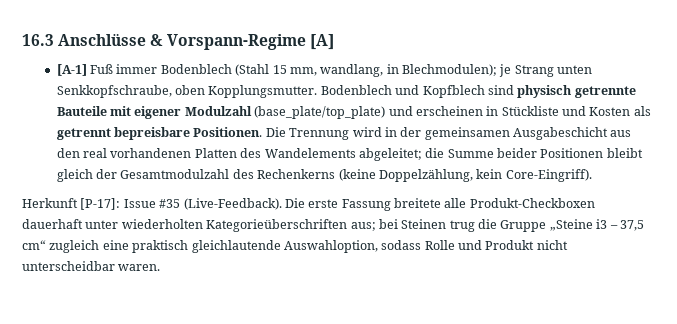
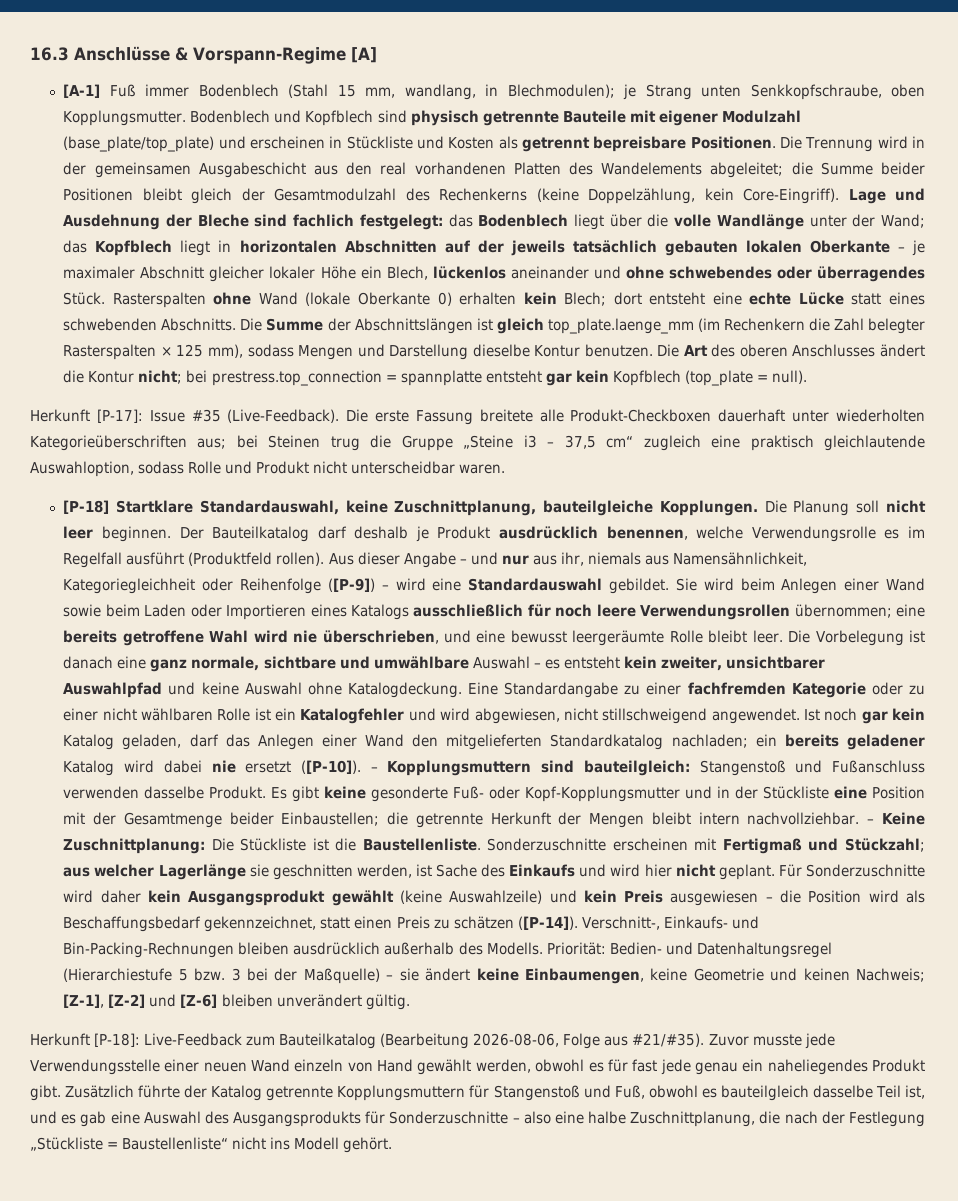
+ Lage und Ausdehnung der Bleche sind fachlich festgelegt: das Bodenblech liegt über die volle Wandlänge unter der Wand; das Kopfblech liegt in horizontalen Abschnitten auf der jeweils tatsächlich gebauten lokalen Oberkante – je maximaler Abschnitt gleicher lokaler Höhe ein Blech, lückenlos aneinander und ohne schwebendes oder überragendes Stück. Rasterspalten ohne Wand (lokale Oberkante 0) erhalten kein Blech; dort entsteht eine echte Lücke statt eines schwebenden Abschnitts. Die Summe der Abschnittslängen ist gleich top_plate.laenge_mm (im Rechenkern die Zahl belegter Rasterspalten × 125 mm), sodass Mengen und Darstellung dieselbe Kontur benutzen. Die Art des oberen Anschlusses ändert die Kontur nicht; bei prestress.top_connection = spannplatte entsteht gar kein Kopfblech (top_plate = null).
+ [P-18] Startklare Standardauswahl, keine Zuschnittplanung, bauteilgleiche Kopplungen. Die Planung soll nicht leer beginnen. Der Bauteilkatalog darf deshalb je Produkt ausdrücklich benennen, welche Verwendungsrolle es im Regelfall ausführt (Produktfeld rollen). Aus dieser Angabe – und nur aus ihr, niemals aus Namensähnlichkeit, Kategoriegleichheit oder Reihenfolge ([P-9]) – wird eine Standardauswahl gebildet. Sie wird beim Anlegen einer Wand sowie beim Laden oder Importieren eines Katalogs ausschließlich für noch leere Verwendungsrollen übernommen; eine bereits getroffene Wahl wird nie überschrieben, und eine bewusst leergeräumte Rolle bleibt leer. Die Vorbelegung ist danach eine ganz normale, sichtbare und umwählbare Auswahl – es entsteht kein zweiter, unsichtbarer Auswahlpfad und keine Auswahl ohne Katalogdeckung. Eine Standardangabe zu einer fachfremden Kategorie oder zu einer nicht wählbaren Rolle ist ein Katalogfehler und wird abgewiesen, nicht stillschweigend angewendet. Ist noch gar kein Katalog geladen, darf das Anlegen einer Wand den mitgelieferten Standardkatalog nachladen; ein bereits geladener Katalog wird dabei nie ersetzt ([P-10]). – Kopplungsmuttern sind bauteilgleich: Stangenstoß und Fußanschluss verwenden dasselbe Produkt. Es gibt keine gesonderte Fuß- oder Kopf-Kopplungsmutter und in der Stückliste eine Position mit der Gesamtmenge beider Einbaustellen; die getrennte Herkunft der Mengen bleibt intern nachvollziehbar. – Keine Zuschnittplanung: Die Stückliste ist die Baustellenliste. Sonderzuschnitte erscheinen mit Fertigmaß und Stückzahl; aus welcher Lagerlänge sie geschnitten werden, ist Sache des Einkaufs und wird hier nicht geplant. Für Sonderzuschnitte wird daher kein Ausgangsprodukt gewählt (keine Auswahlzeile) und kein Preis ausgewiesen – die Position wird als Beschaffungsbedarf gekennzeichnet, statt einen Preis zu schätzen ([P-14]). Verschnitt-, Einkaufs- und Bin-Packing-Rechnungen bleiben ausdrücklich außerhalb des Modells. Priorität: Bedien- und Datenhaltungsregel (Hierarchiestufe 5 bzw. 3 bei der Maßquelle) – sie ändert keine Einbaumengen, keine Geometrie und keinen Nachweis; [Z-1], [Z-2] und [Z-6] bleiben unverändert gültig.
+ Herkunft [P-18]: Live-Feedback zum Bauteilkatalog (Bearbeitung 2026-08-06, Folge aus #21/#35). Zuvor musste jede Verwendungsstelle einer neuen Wand einzeln von Hand gewählt werden, obwohl es für fast jede genau ein naheliegendes Produkt gibt. Zusätzlich führte der Katalog getrennte Kopplungsmuttern für Stangenstoß und Fuß, obwohl es bauteilgleich dasselbe Teil ist, und es gab eine Auswahl des Ausgangsprodukts für Sonderzuschnitte – also eine halbe Zuschnittplanung, die nach der Festlegung „Stückliste = Baustellenliste“ nicht ins Modell gehört.

